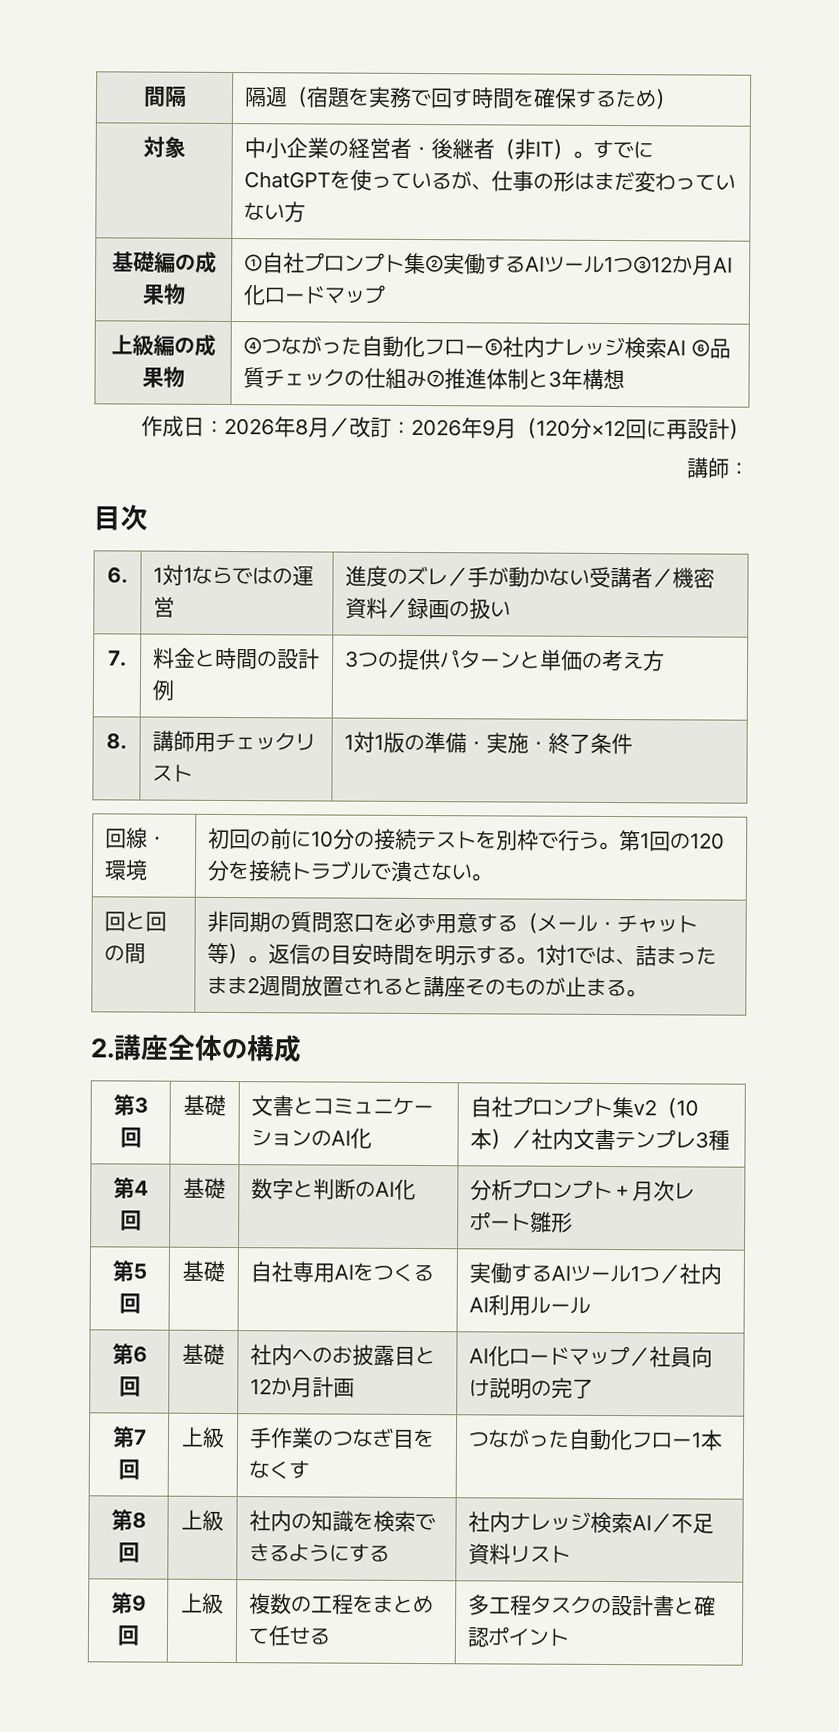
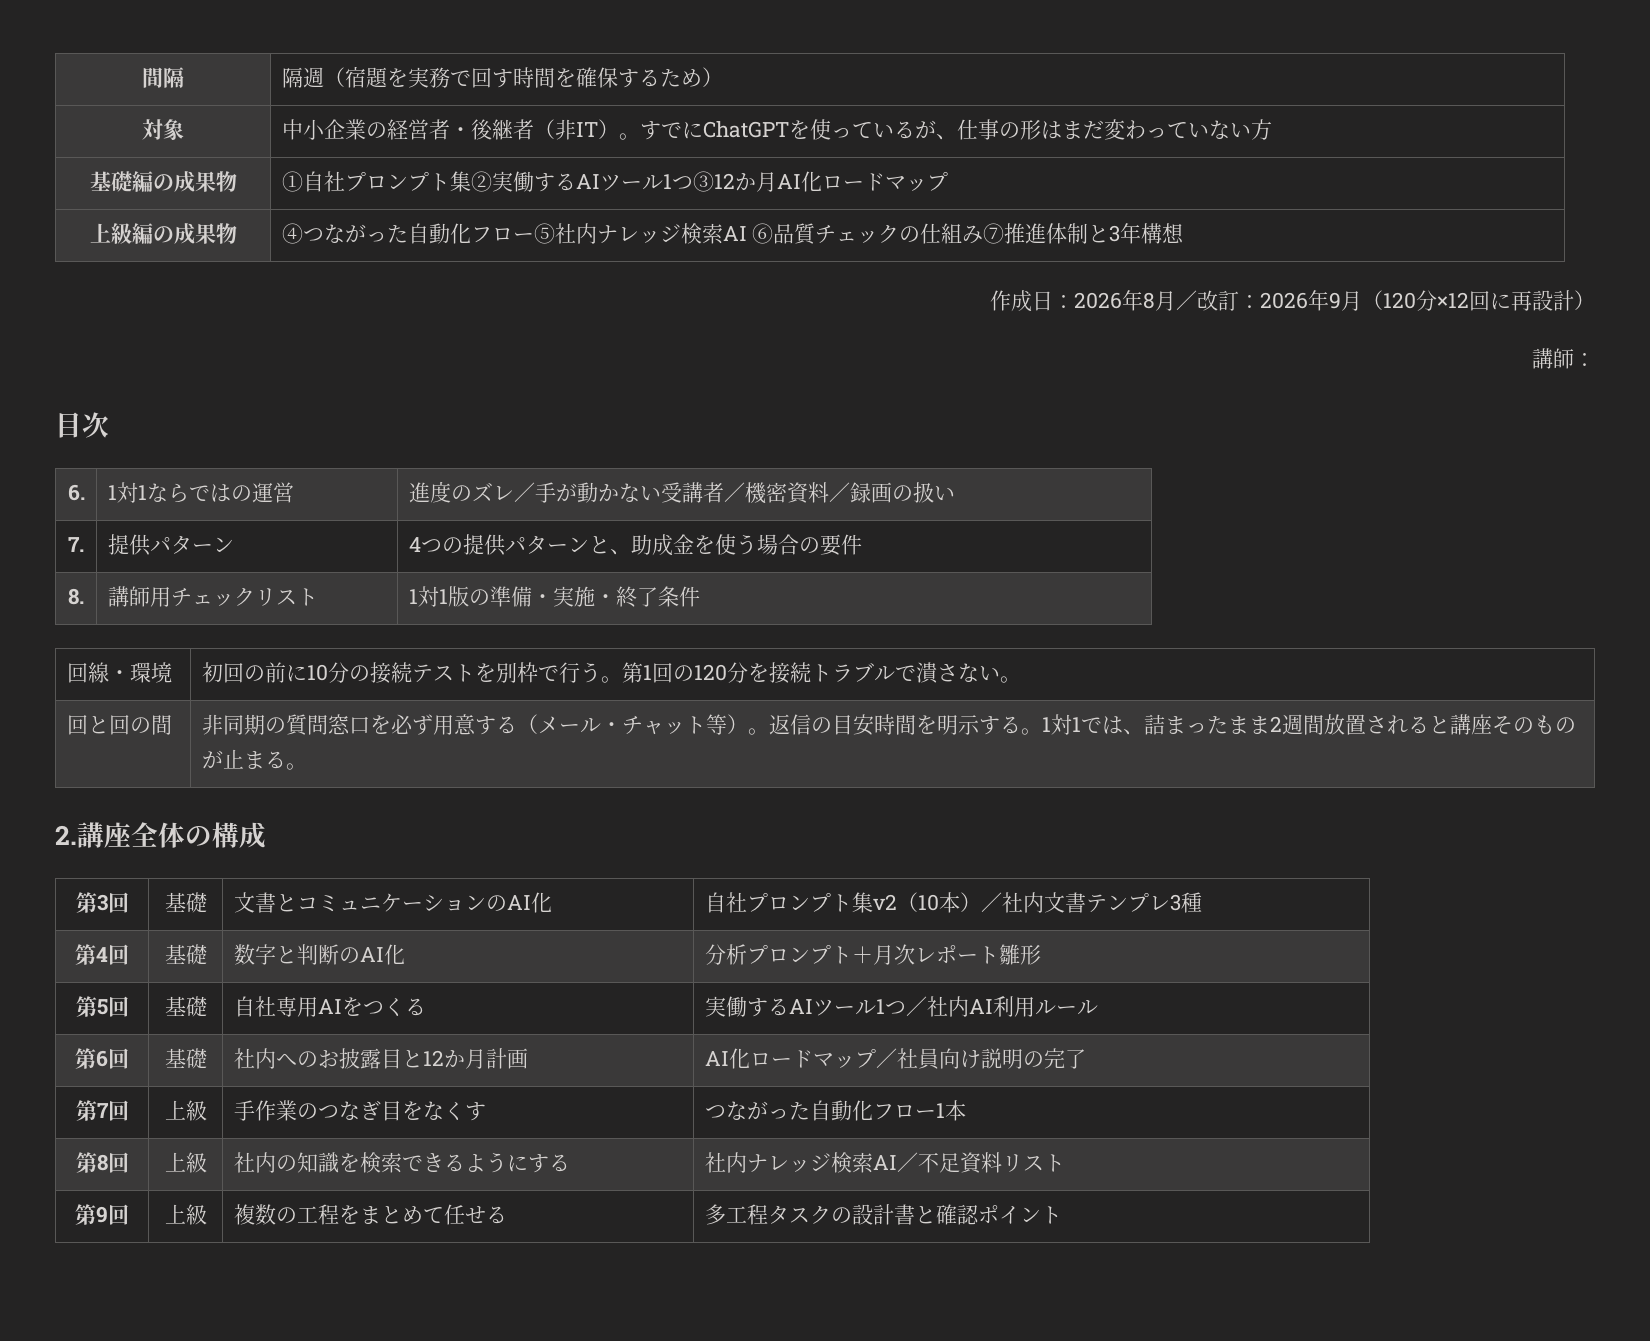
- 7. | 料金と時間の設計例 | 3つの提供パターンと単価の考え方
+ 7. | 提供パターン | 4つの提供パターンと、助成金を使う場合の要件

